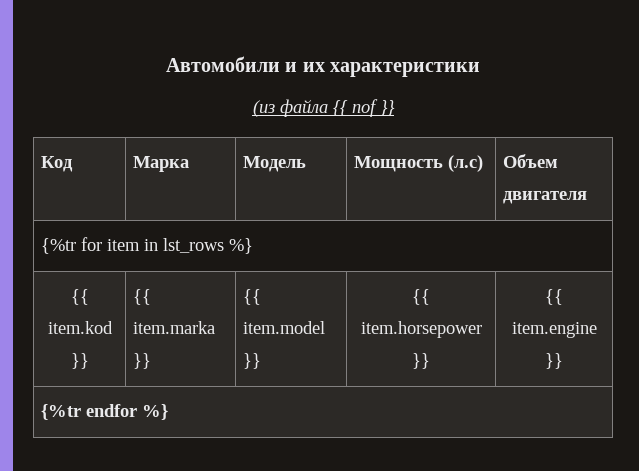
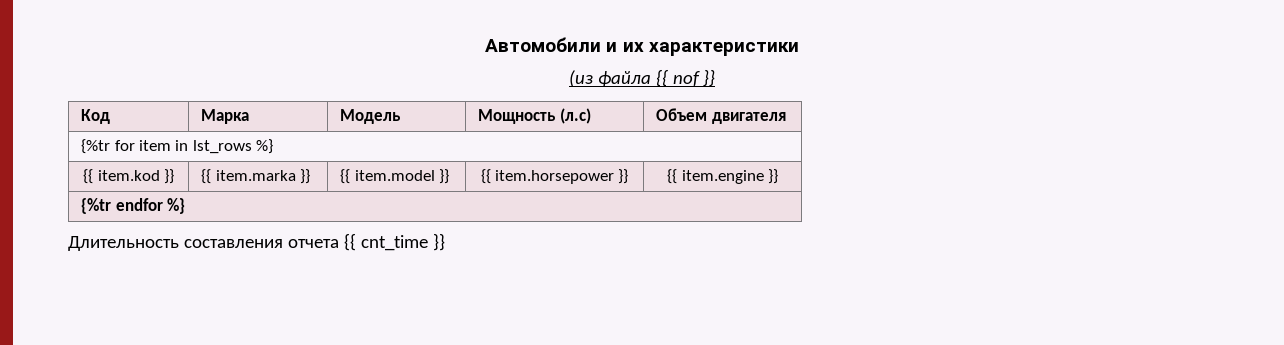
+ Длительность составления отчета {{ cnt_time }}

